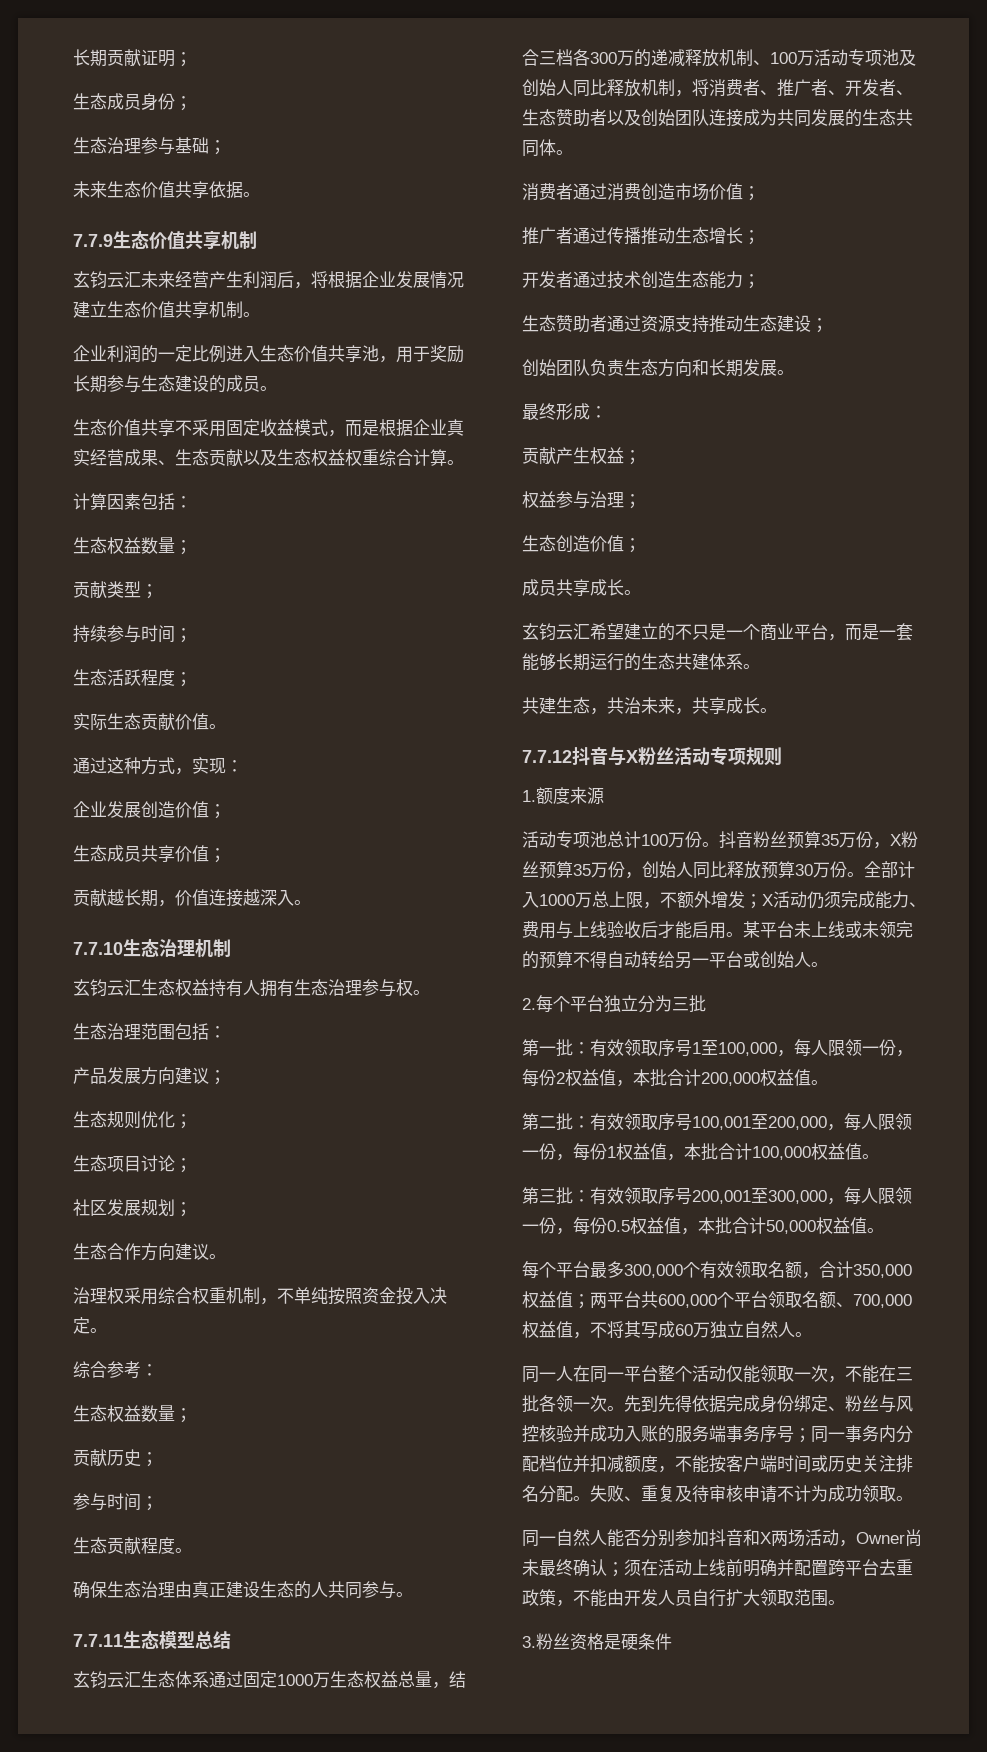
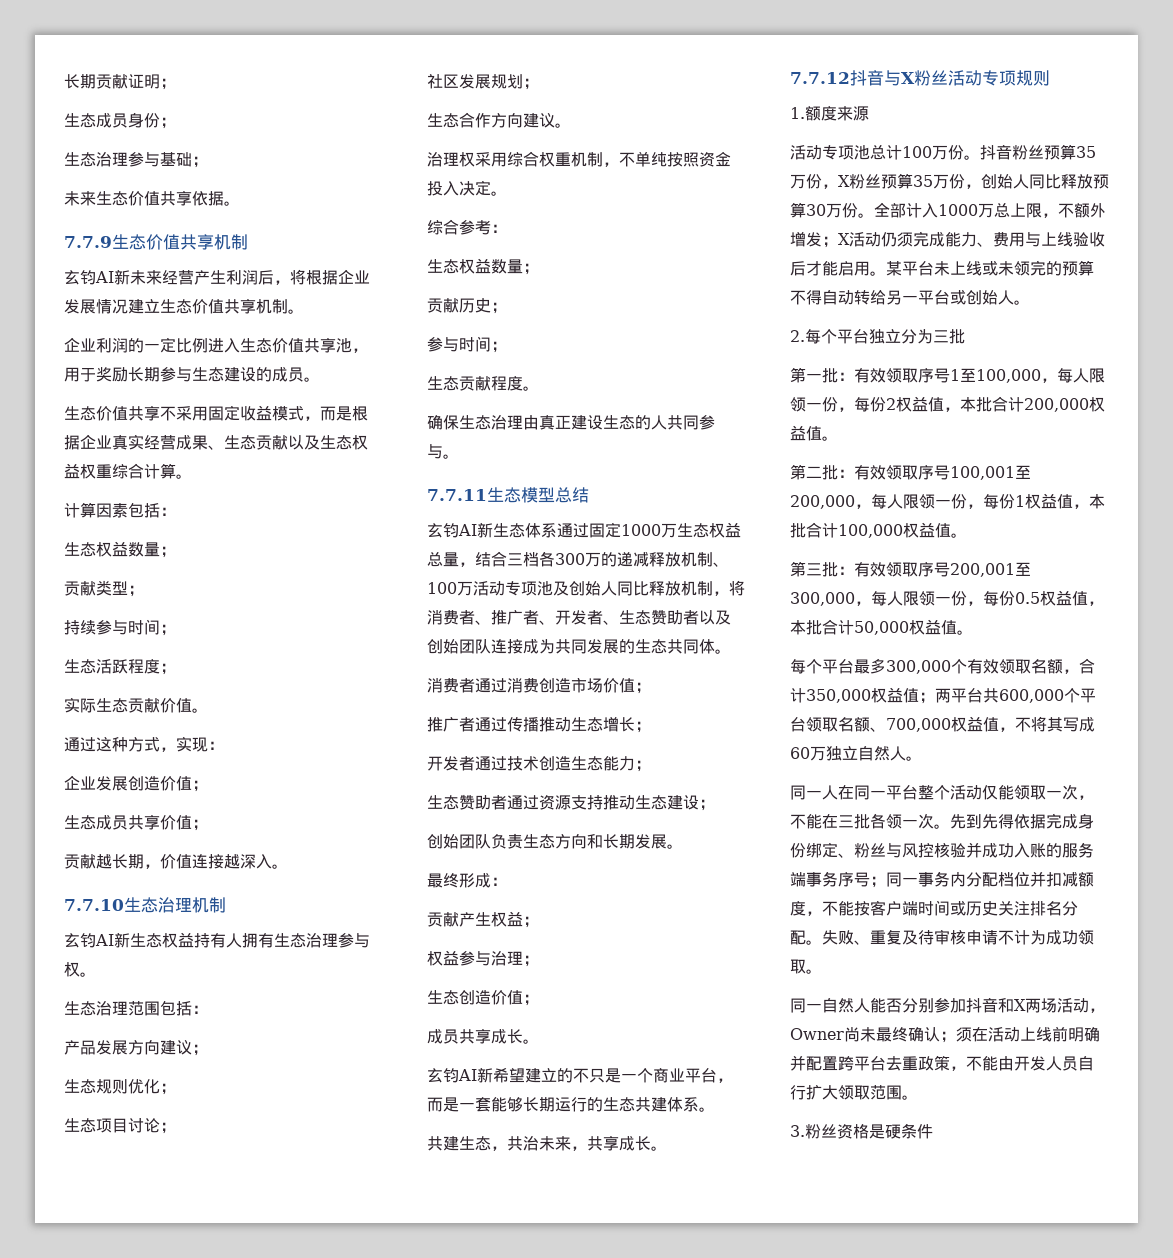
- 玄钧云汇未来经营产生利润后，将根据企业发展情况建立生态价值共享机制。
+ 玄钧AI新未来经营产生利润后，将根据企业发展情况建立生态价值共享机制。
- 玄钧云汇生态权益持有人拥有生态治理参与权。
+ 玄钧AI新生态权益持有人拥有生态治理参与权。
- 玄钧云汇生态体系通过固定1000万生态权益总量，结合三档各300万的递减释放机制、100万活动专项池及创始人同比释放机制，将消费者、推广者、开发者、生态赞助者以及创始团队连接成为共同发展的生态共同体。
+ 玄钧AI新生态体系通过固定1000万生态权益总量，结合三档各300万的递减释放机制、100万活动专项池及创始人同比释放机制，将消费者、推广者、开发者、生态赞助者以及创始团队连接成为共同发展的生态共同体。
- 玄钧云汇希望建立的不只是一个商业平台，而是一套能够长期运行的生态共建体系。
+ 玄钧AI新希望建立的不只是一个商业平台，而是一套能够长期运行的生态共建体系。

